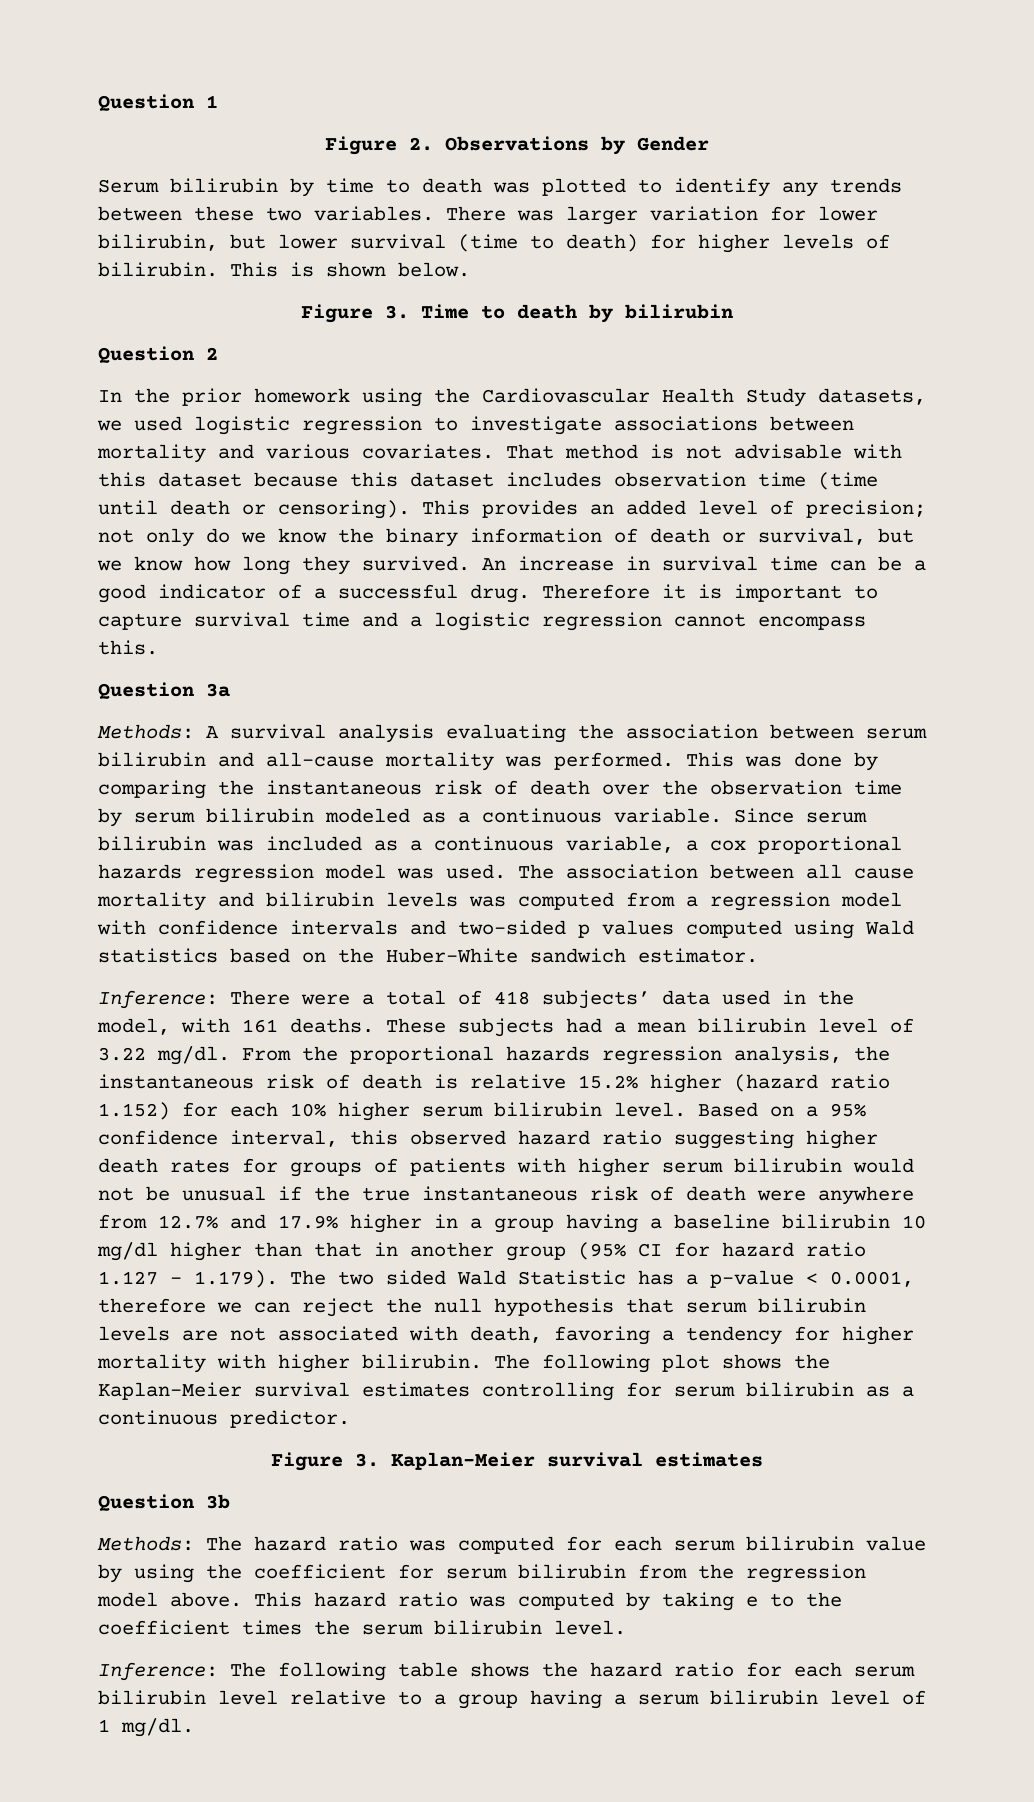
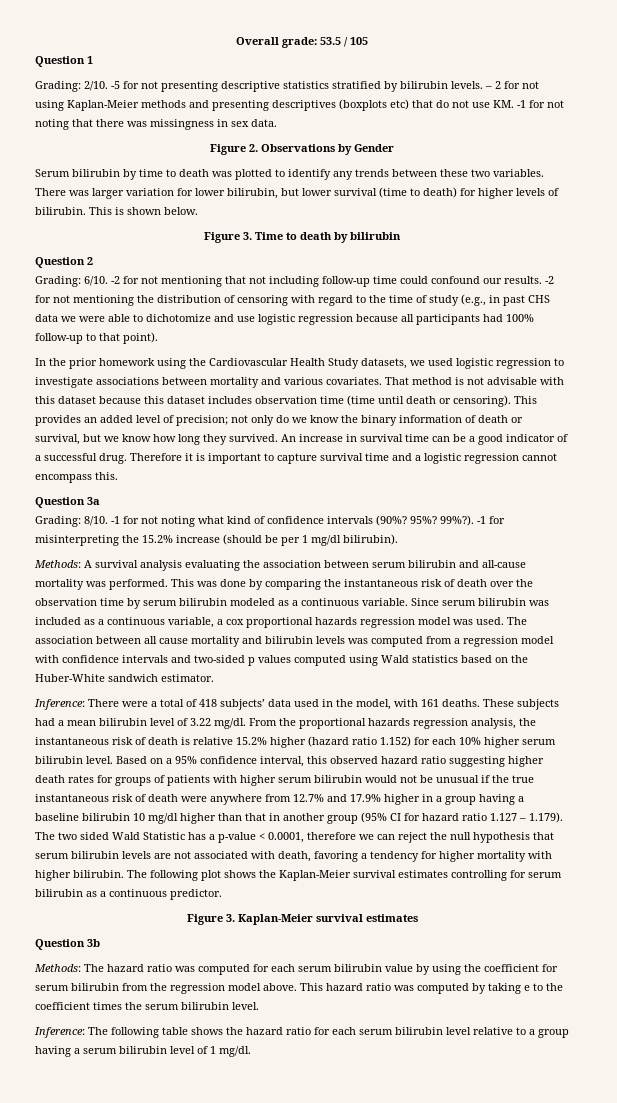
+ Overall grade: 53.5 / 105
  Question 1
+ Grading: 2/10. -5 for not presenting descriptive statistics stratified by bilirubin levels. – 2 for not using Kaplan-Meier methods and presenting descriptives (boxplots etc) that do not use KM. -1 for not noting that there was missingness in sex data.
+ Grading: 6/10. -2 for not mentioning that not including follow-up time could confound our results. -2 for not mentioning the distribution of censoring with regard to the time of study (e.g., in past CHS data we were able to dichotomize and use logistic regression because all participants had 100% follow-up to that point).
+ Grading: 8/10. -1 for not noting what kind of confidence intervals (90%? 95%? 99%?). -1 for misinterpreting the 15.2% increase (should be per 1 mg/dl bilirubin).

